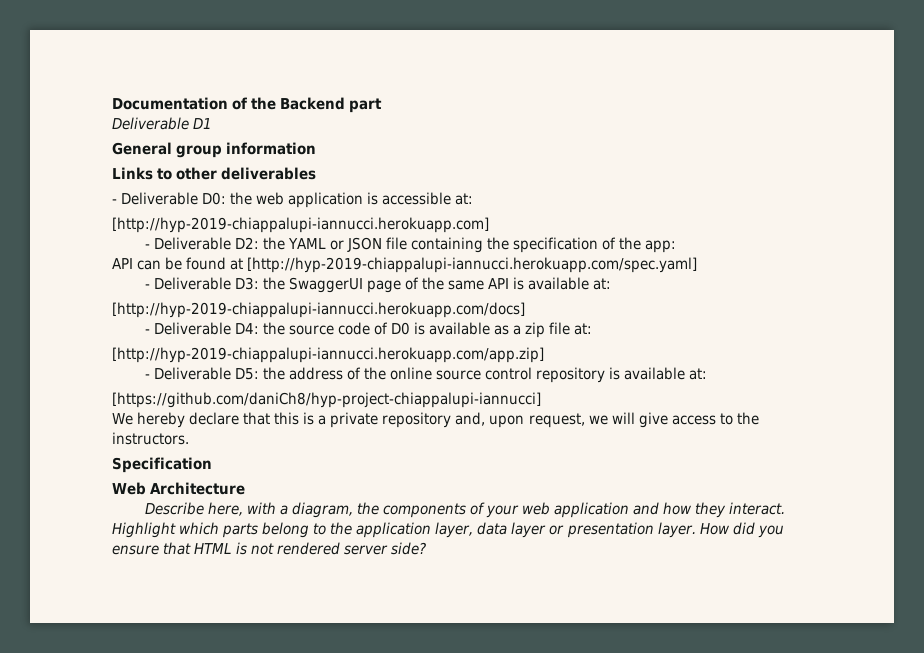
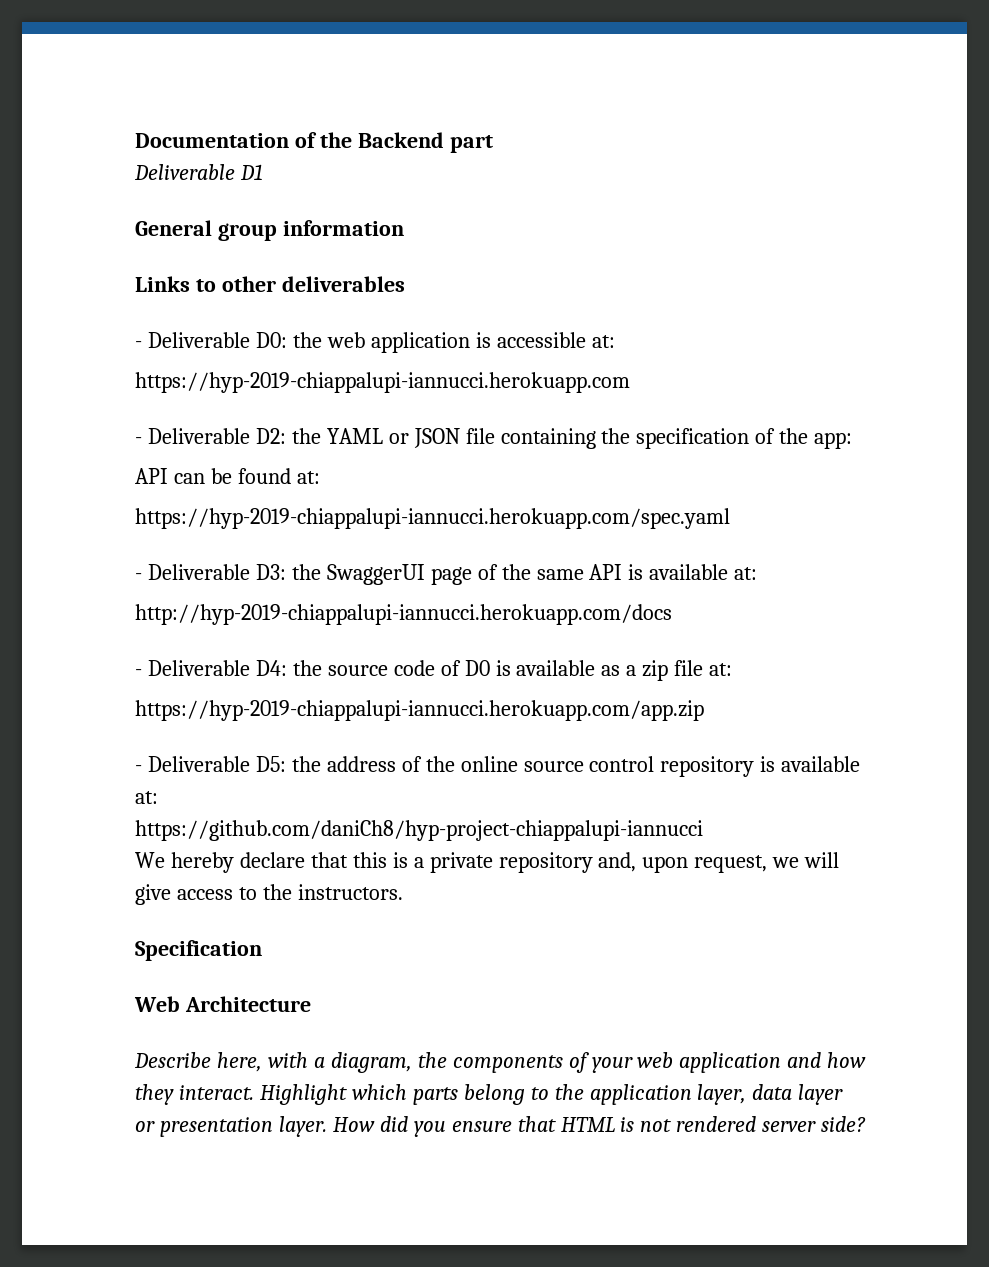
- [http://hyp-2019-chiappalupi-iannucci.herokuapp.com]
+ https://hyp-2019-chiappalupi-iannucci.herokuapp.com
- API can be found at [http://hyp-2019-chiappalupi-iannucci.herokuapp.com/spec.yaml]
+ API can be found at:
+ https://hyp-2019-chiappalupi-iannucci.herokuapp.com/spec.yaml
- [http://hyp-2019-chiappalupi-iannucci.herokuapp.com/docs]
+ http://hyp-2019-chiappalupi-iannucci.herokuapp.com/docs
- [http://hyp-2019-chiappalupi-iannucci.herokuapp.com/app.zip]
+ https://hyp-2019-chiappalupi-iannucci.herokuapp.com/app.zip
- [https://github.com/daniCh8/hyp-project-chiappalupi-iannucci]
+ https://github.com/daniCh8/hyp-project-chiappalupi-iannucci

